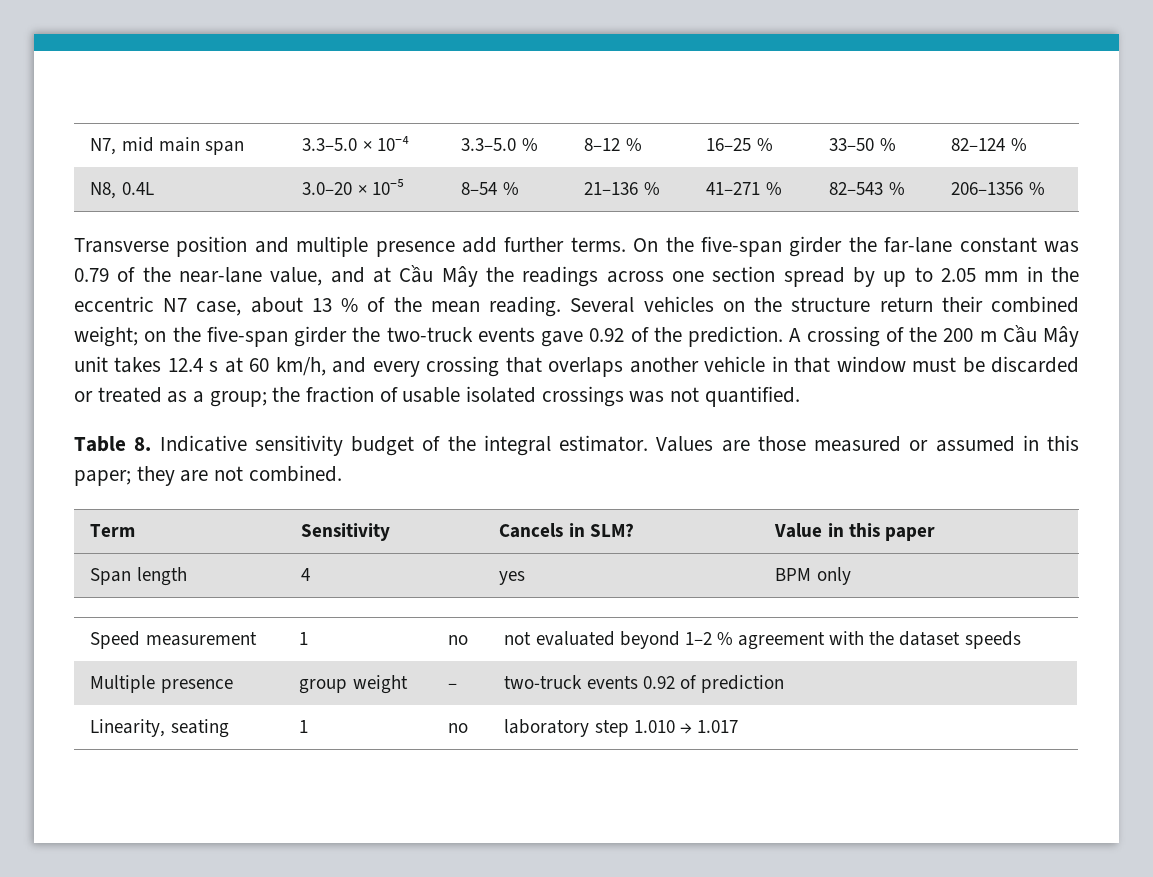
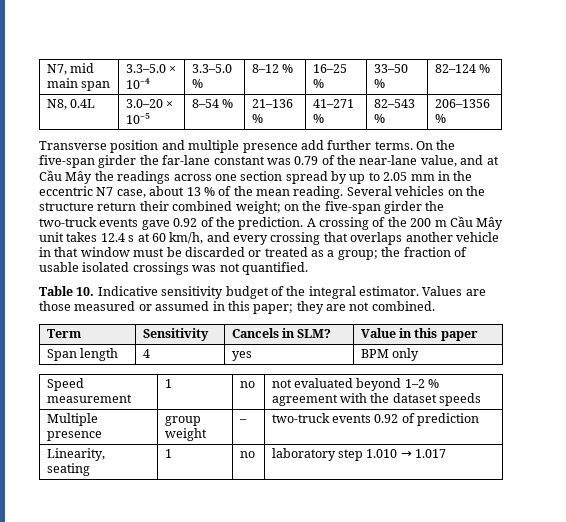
- Table 8. Indicative sensitivity budget of the integral estimator.
+ Table 10. Indicative sensitivity budget of the integral estimator.

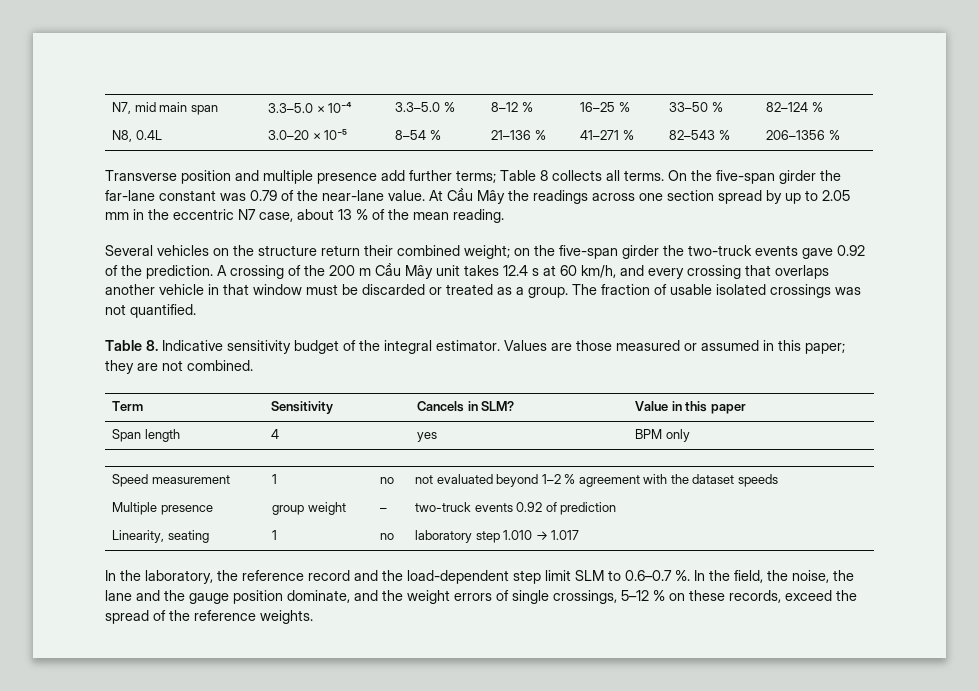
- Transverse position and multiple presence add further terms.
+ Transverse position and multiple presence add further terms; Table 8 collects all terms.
- On the five-span girder the far-lane constant was 0.79 of the near-lane value, and at Cầu Mây the readings across one section spread by up to 2.05 mm in the eccentric N7 case, about 13 % of the mean reading. Several vehicles on the structure return their combined weight; on the five-span girder the two-truck events gave 0.92 of the prediction.
+ On the five-span girder the far-lane constant was 0.79 of the near-lane value. At Cầu Mây the readings across one section spread by up to 2.05 mm in the eccentric N7 case, about 13 % of the mean reading.
+ Several vehicles on the structure return their combined weight; on the five-span girder the two-truck events gave 0.92 of the prediction.
- A crossing of the 200 m Cầu Mây unit takes 12.4 s at 60 km/h, and every crossing that overlaps another vehicle in that window must be discarded or treated as a group; the fraction of usable isolated crossings was not quantified.
+ A crossing of the 200 m Cầu Mây unit takes 12.4 s at 60 km/h, and every crossing that overlaps another vehicle in that window must be discarded or treated as a group. The fraction of usable isolated crossings was not quantified.
- Table 10. Indicative sensitivity budget of the integral estimator.
+ Table 8. Indicative sensitivity budget of the integral estimator.
+ In the laboratory, the reference record and the load-dependent step limit SLM to 0.6–0.7 %. In the field, the noise, the lane and the gauge position dominate, and the weight errors of single crossings, 5–12 % on these records, exceed the spread of the reference weights.

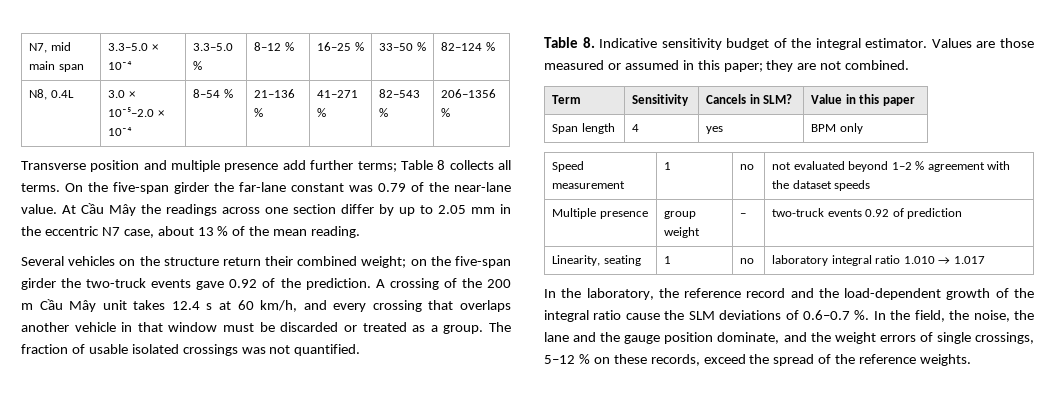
- N8, 0.4L | 3.0–20 × 10⁻⁵ | 8–54 % | 21–136 % | 41–271 % | 82–543 % | 206–1356 %
+ N8, 0.4L | 3.0 × 10⁻⁵–2.0 × 10⁻⁴ | 8–54 % | 21–136 % | 41–271 % | 82–543 % | 206–1356 %
- At Cầu Mây the readings across one section spread by up to 2.05 mm in the eccentric N7 case, about 13 % of the mean reading.
+ At Cầu Mây the readings across one section differ by up to 2.05 mm in the eccentric N7 case, about 13 % of the mean reading.
- Linearity, seating | 1 | no | laboratory step 1.010 → 1.017
+ Linearity, seating | 1 | no | laboratory integral ratio 1.010 → 1.017
- In the laboratory, the reference record and the load-dependent step limit SLM to 0.6–0.7 %.
+ In the laboratory, the reference record and the load-dependent growth of the integral ratio cause the SLM deviations of 0.6–0.7 %.

